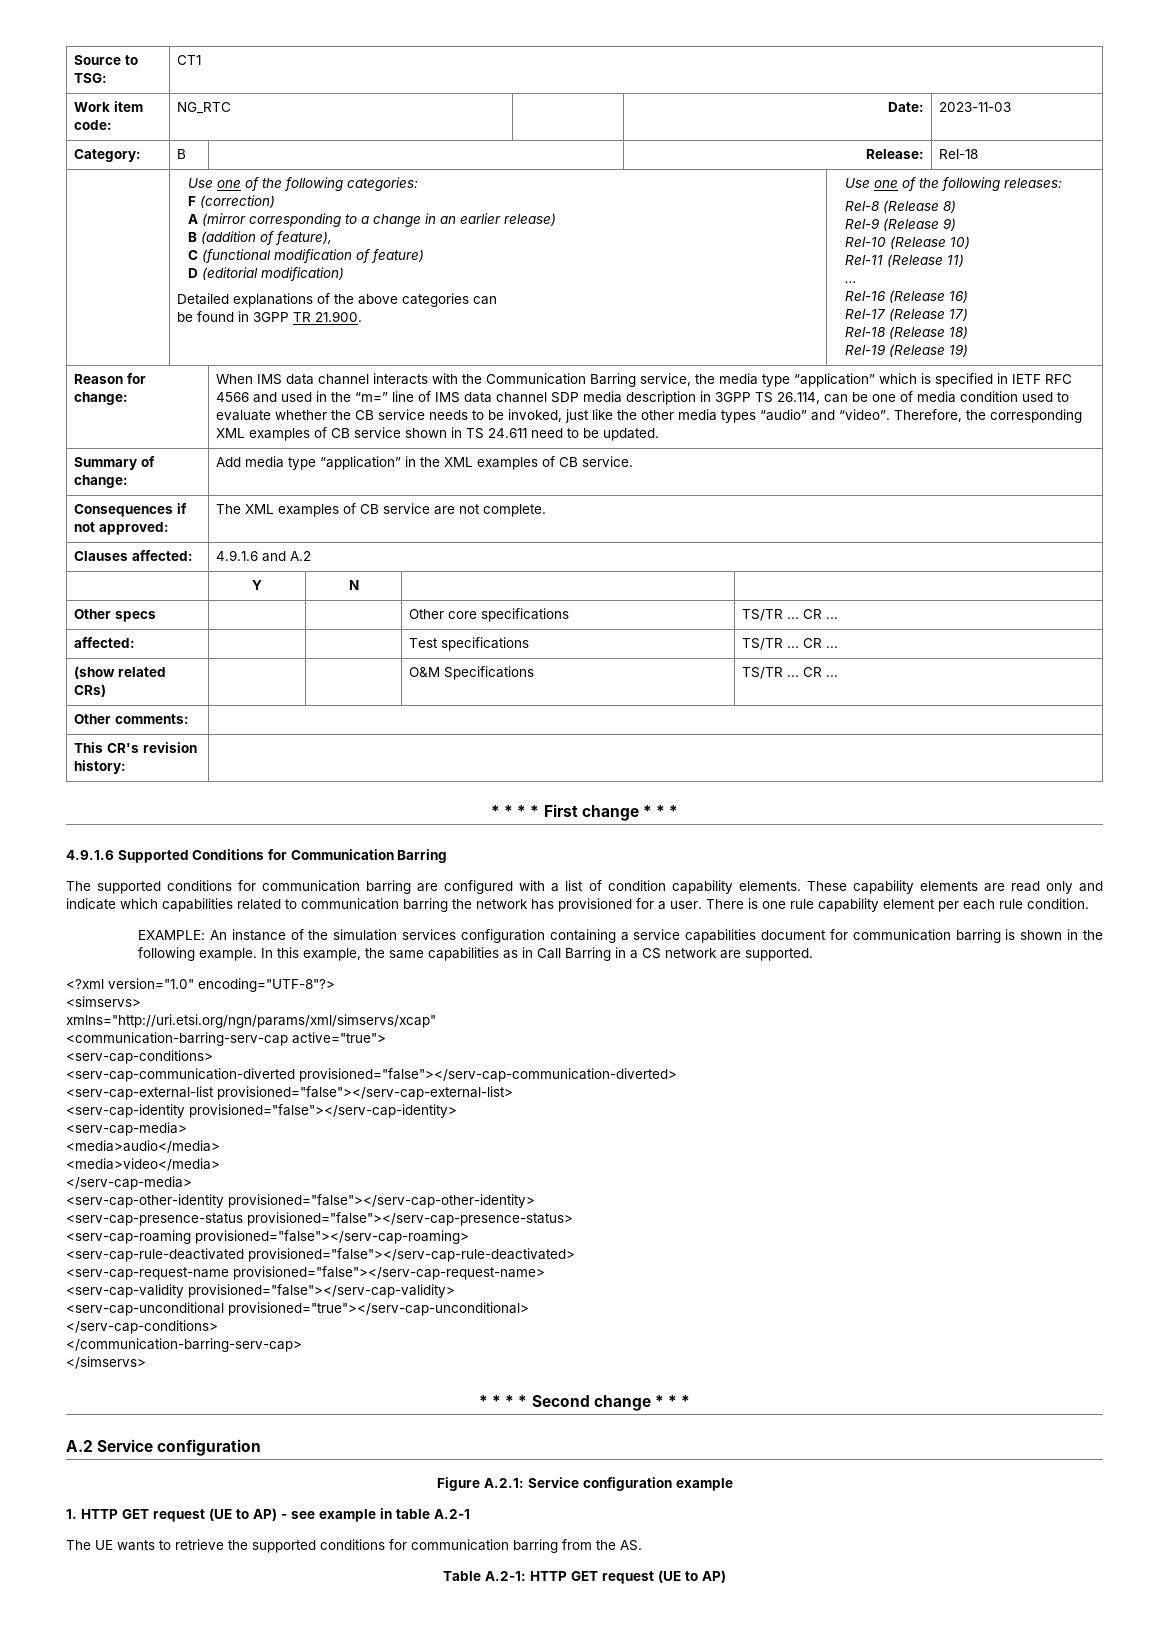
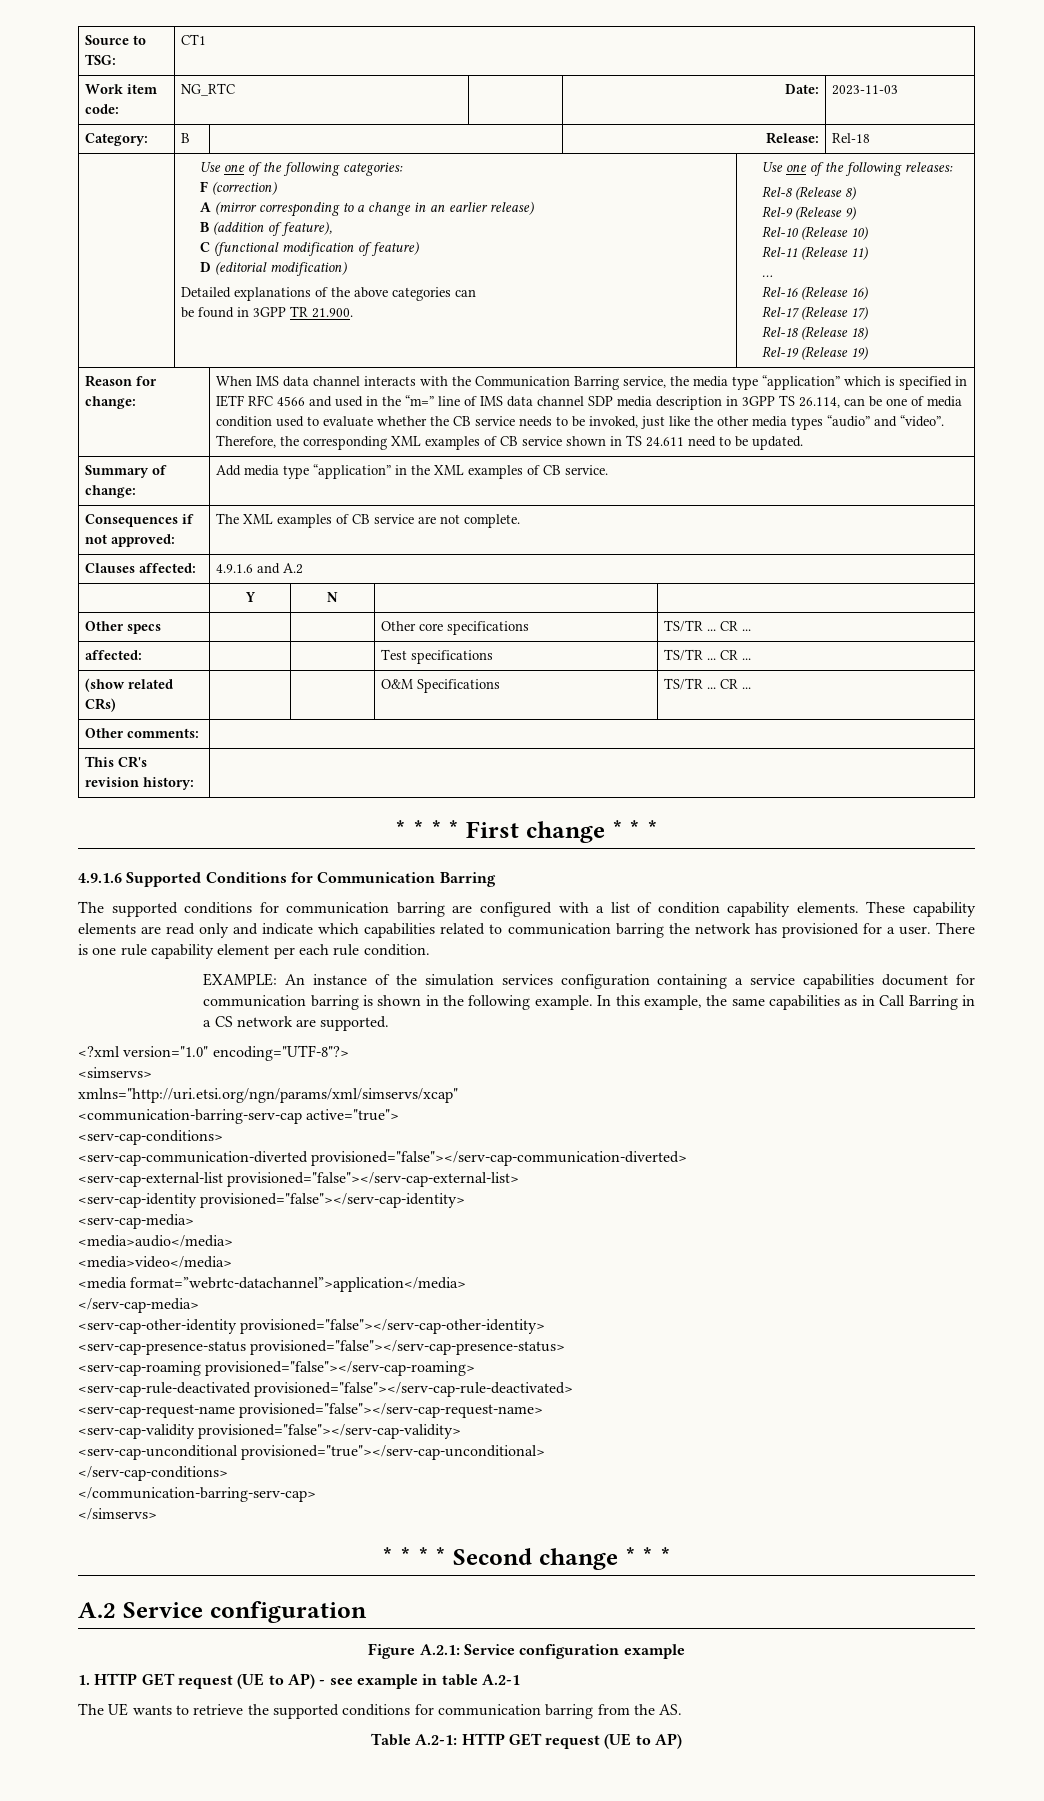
+ <media format=”webrtc-datachannel”>application</media>

